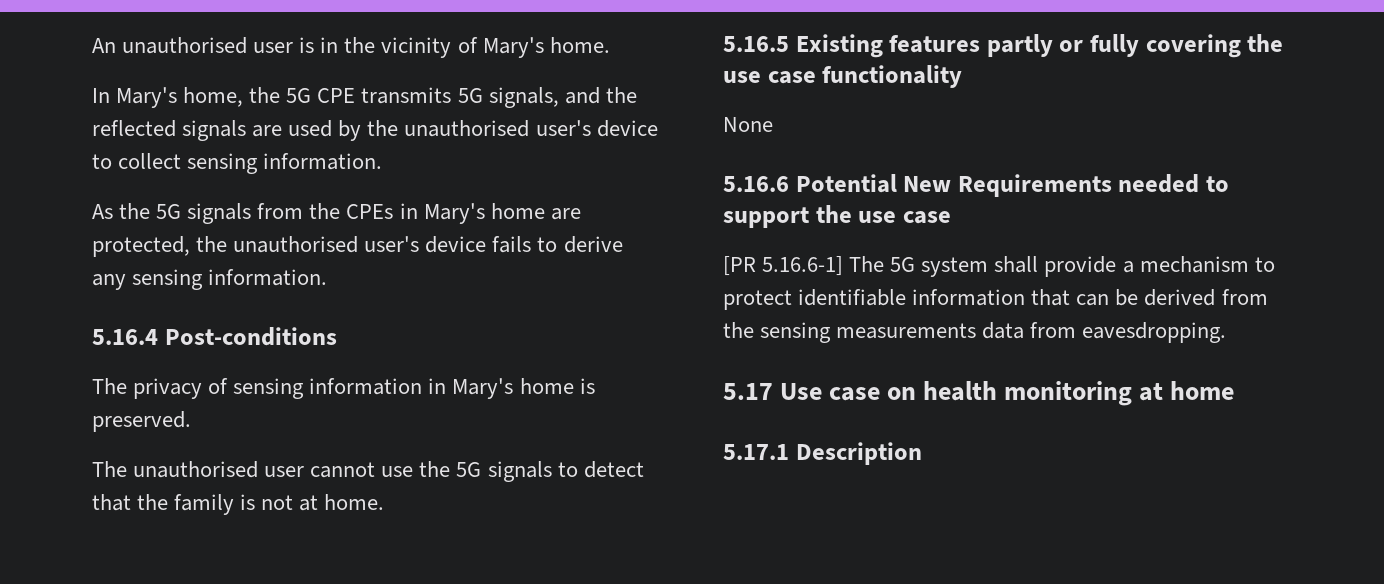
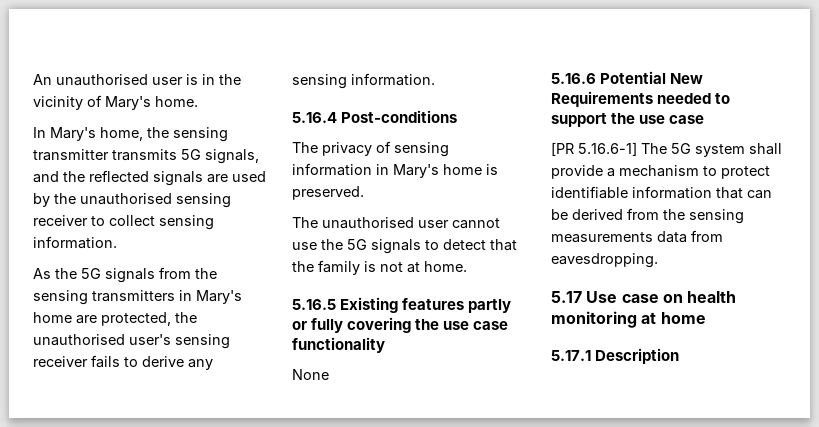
- In Mary's home, the 5G CPE transmits 5G signals, and the reflected signals are used by the unauthorised user's device to collect sensing information.
+ In Mary's home, the sensing transmitter transmits 5G signals, and the reflected signals are used by the unauthorised sensing receiver to collect sensing information.
- As the 5G signals from the CPEs in Mary's home are protected, the unauthorised user's device fails to derive any sensing information.
+ As the 5G signals from the sensing transmitters in Mary's home are protected, the unauthorised user's sensing receiver fails to derive any sensing information.

